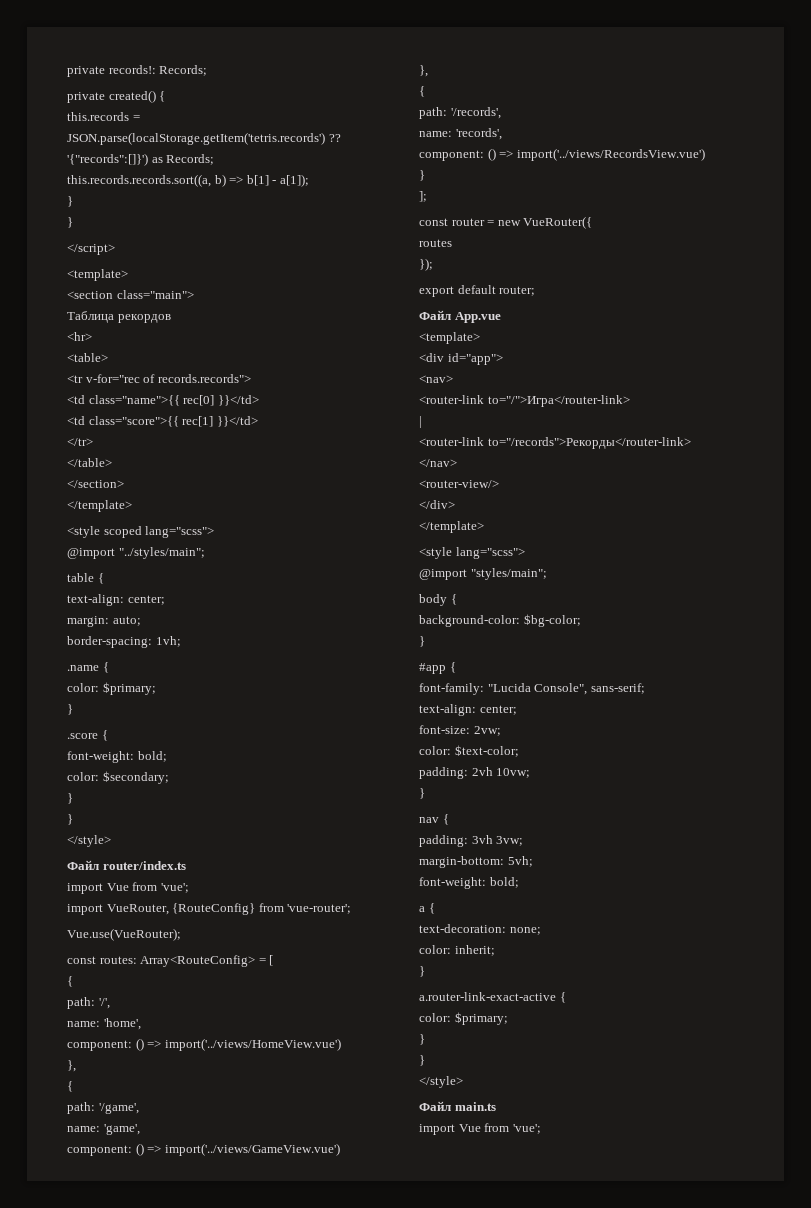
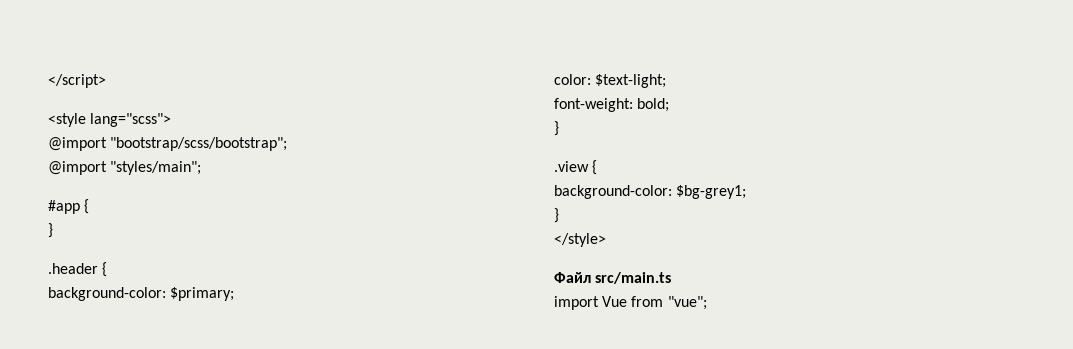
- private records!: Records;
- private created() {
- this.records = JSON.parse(localStorage.getItem('tetris.records') ?? '{"records":[]}') as Records;
- this.records.records.sort((a, b) => b[1] - a[1]);
+ </script>
+ <style lang="scss">
+ @import "bootstrap/scss/bootstrap";
+ @import "styles/main";
+ #app {
  }
+ .header {
+ background-color: $primary;
+ color: $text-light;
+ font-weight: bold;
  }
- </script>
- <template>
- <section class="main">
- Таблица рекордов
- <hr>
- <table>
- <tr v-for="rec of records.records">
- <td class="name">{{ rec[0] }}</td>
- <td class="score">{{ rec[1] }}</td>
- </tr>
- </table>
- </section>
- </template>
- <style scoped lang="scss">
- @import "../styles/main";
- table {
- text-align: center;
- margin: auto;
- border-spacing: 1vh;
- .name {
- color: $primary;
- }
- .score {
- font-weight: bold;
- color: $secondary;
- }
+ .view {
+ background-color: $bg-grey1;
  }
  </style>
- Файл router/index.ts
- import Vue from 'vue';
- import VueRouter, {RouteConfig} from 'vue-router';
- Vue.use(VueRouter);
- const routes: Array<RouteConfig> = [
- {
- path: '/',
- name: 'home',
- component: () => import('../views/HomeView.vue')
- },
- {
- path: '/game',
- name: 'game',
- component: () => import('../views/GameView.vue')
- },
- {
- path: '/records',
- name: 'records',
- component: () => import('../views/RecordsView.vue')
- }
- ];
- const router = new VueRouter({
- routes
- });
- export default router;
- Файл App.vue
- <template>
- <div id="app">
- <nav>
- <router-link to="/">Игра</router-link>
- |
- <router-link to="/records">Рекорды</router-link>
- </nav>
- <router-view/>
- </div>
- </template>
- <style lang="scss">
- @import "styles/main";
- body {
- background-color: $bg-color;
- }
- #app {
- font-family: "Lucida Console", sans-serif;
- text-align: center;
- font-size: 2vw;
- color: $text-color;
- padding: 2vh 10vw;
- }
- nav {
- padding: 3vh 3vw;
- margin-bottom: 5vh;
- font-weight: bold;
- a {
- text-decoration: none;
- color: inherit;
- }
- a.router-link-exact-active {
- color: $primary;
- }
- }
- </style>
- Файл main.ts
- import Vue from 'vue';
+ Файл src/main.ts
+ import Vue from "vue";

